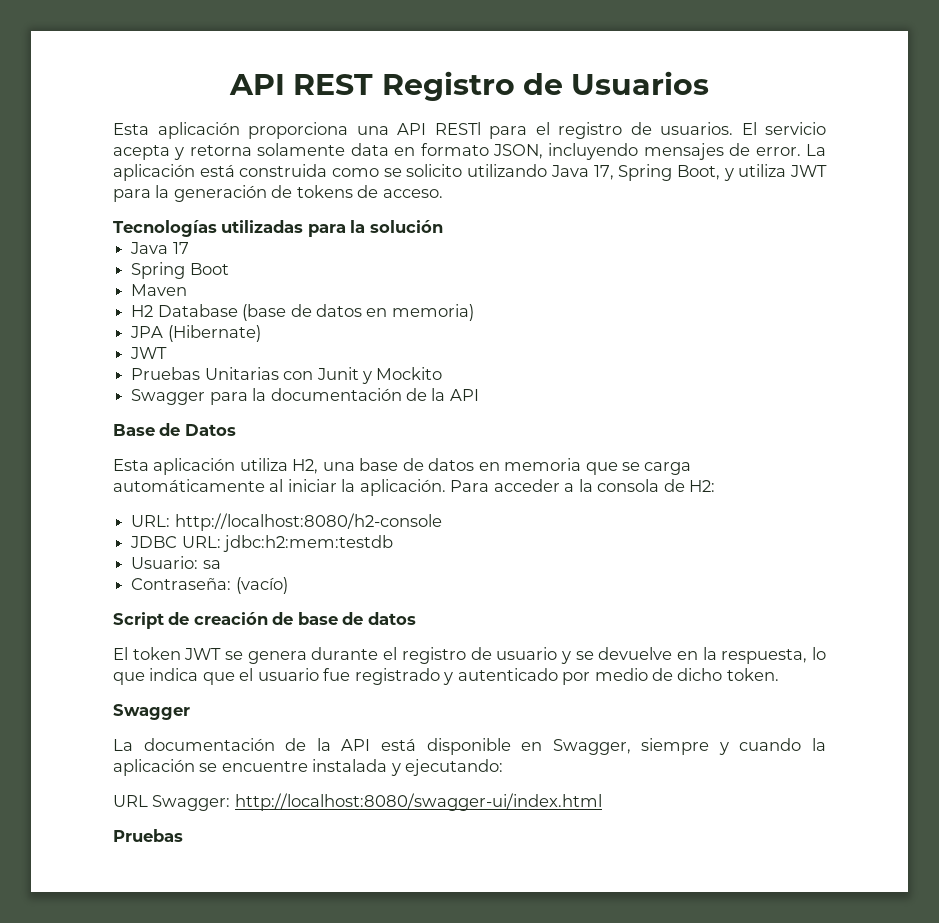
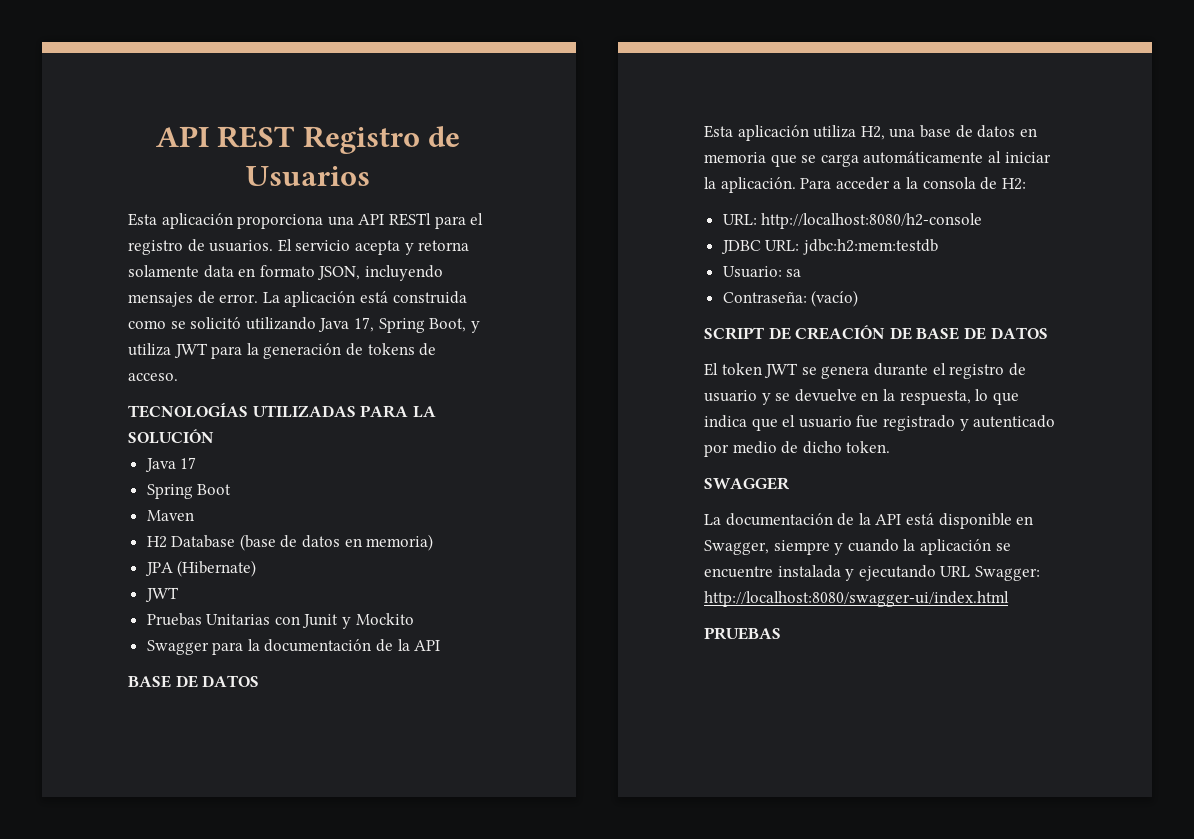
- La aplicación está construida como se solicito utilizando Java 17, Spring Boot, y utiliza JWT para la generación de tokens de acceso.
+ La aplicación está construida como se solicitó utilizando Java 17, Spring Boot, y utiliza JWT para la generación de tokens de acceso.
- Tecnologías utilizadas para la solución
+ TECNOLOGÍAS UTILIZADAS PARA LA SOLUCIÓN
  Swagger para la documentación de la API
- Base de Datos
+ BASE DE DATOS
- Script de creación de base de datos
+ SCRIPT DE CREACIÓN DE BASE DE DATOS
  El token JWT se genera durante el registro de usuario y se devuelve en la respuesta, lo que indica que el usuario fue registrado y autenticado por medio de dicho token.
- Swagger
+ SWAGGER
- La documentación de la API está disponible en Swagger, siempre y cuando la aplicación se encuentre instalada y ejecutando:
- URL Swagger: http://localhost:8080/swagger-ui/index.html
- Pruebas
+ La documentación de la API está disponible en Swagger, siempre y cuando la aplicación se encuentre instalada y ejecutando URL Swagger: http://localhost:8080/swagger-ui/index.html
+ PRUEBAS

